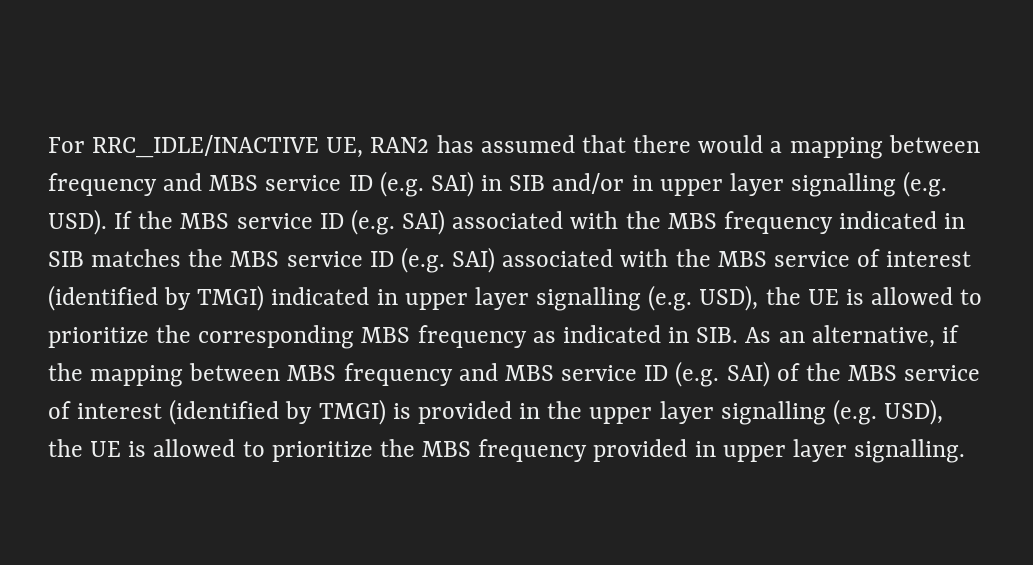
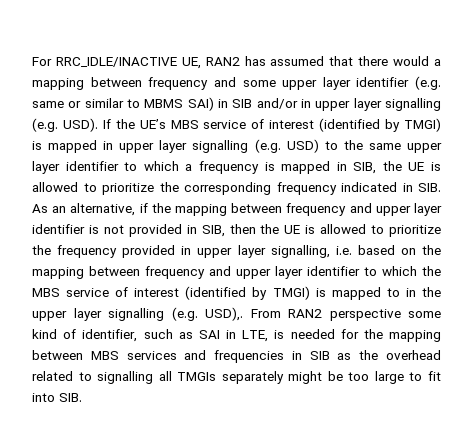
- For RRC_IDLE/INACTIVE UE, RAN2 has assumed that there would a mapping between frequency and MBS service ID (e.g. SAI) in SIB and/or in upper layer signalling (e.g. USD).
+ For RRC_IDLE/INACTIVE UE, RAN2 has assumed that there would a mapping between frequency and some upper layer identifier (e.g. same or similar to MBMS SAI) in SIB and/or in upper layer signalling (e.g. USD).
- If the MBS service ID (e.g. SAI) associated with the MBS frequency indicated in SIB matches the MBS service ID (e.g. SAI) associated with the MBS service of interest (identified by TMGI) indicated in upper layer signalling (e.g. USD), the UE is allowed to prioritize the corresponding MBS frequency as indicated in SIB. As an alternative, if the mapping between MBS frequency and MBS service ID (e.g. SAI) of the MBS service of interest (identified by TMGI) is provided in the upper layer signalling (e.g. USD), the UE is allowed to prioritize the MBS frequency provided in upper layer signalling.
+ If the UE’s MBS service of interest (identified by TMGI) is mapped in upper layer signalling (e.g. USD) to the same upper layer identifier to which a frequency is mapped in SIB, the UE is allowed to prioritize the corresponding frequency indicated in SIB. As an alternative, if the mapping between frequency and upper layer identifier is not provided in SIB, then the UE is allowed to prioritize the frequency provided in upper layer signalling, i.e. based on the mapping between frequency and upper layer identifier to which the MBS service of interest (identified by TMGI) is mapped to in the upper layer signalling (e.g. USD),. From RAN2 perspective some kind of identifier, such as SAI in LTE, is needed for the mapping between MBS services and frequencies in SIB as the overhead related to signalling all TMGIs separately might be too large to fit into SIB.

